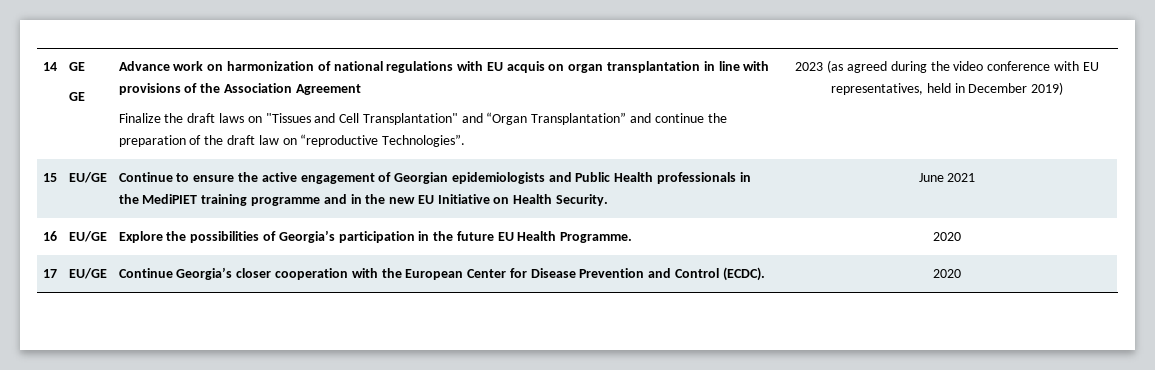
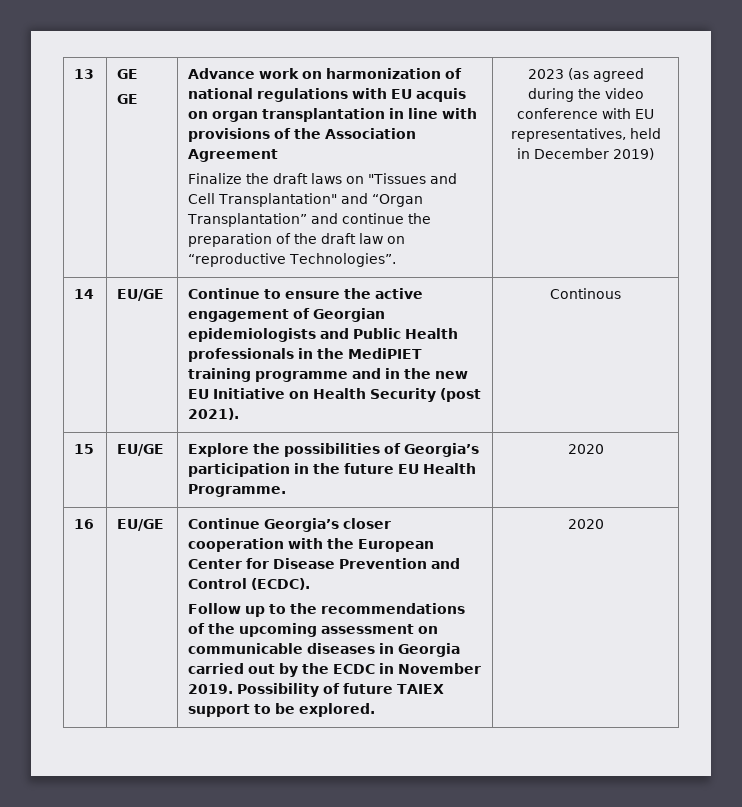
- 14
+ 13
- 15 | EU/GE | Continue to ensure the active engagement of Georgian epidemiologists and Public Health professionals in the MediPIET training programme and in the new EU Initiative on Health Security. | June 2021
- 16 | EU/GE | Explore the possibilities of Georgia’s participation in the future EU Health Programme. | 2020
+ 14 | EU/GE | Continue to ensure the active engagement of Georgian epidemiologists and Public Health professionals in the MediPIET training programme and in the new EU Initiative on Health Security (post 2021). | Continous
+ 15 | EU/GE | Explore the possibilities of Georgia’s participation in the future EU Health Programme. | 2020
- 17
+ 16
+ Follow up to the recommendations of the upcoming assessment on communicable diseases in Georgia carried out by the ECDC in November 2019. Possibility of future TAIEX support to be explored.

